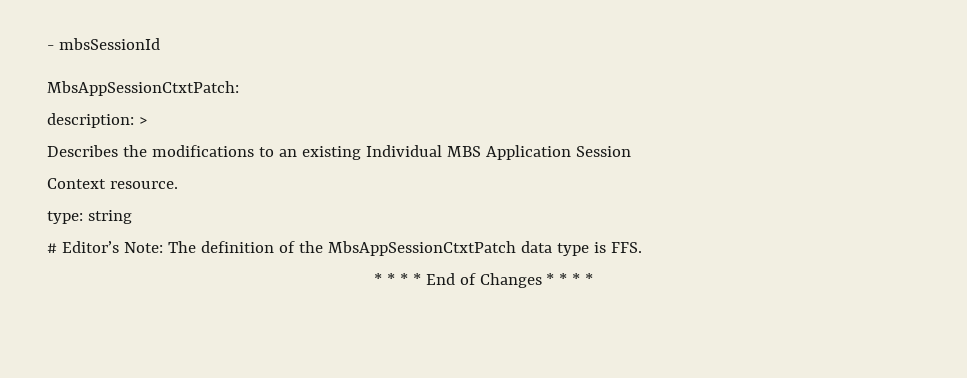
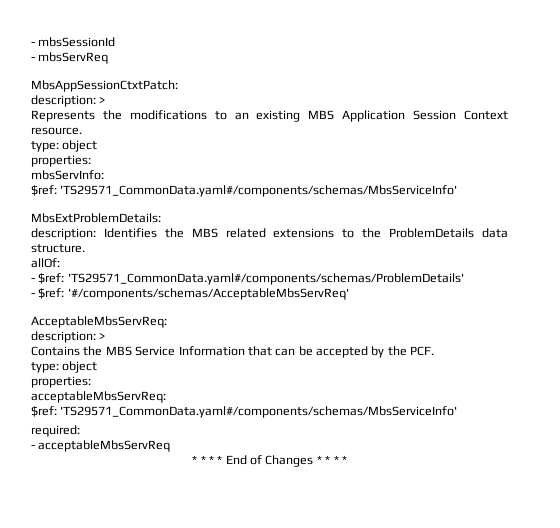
+ - mbsServReq
- Describes the modifications to an existing Individual MBS Application Session
- Context resource.
- type: string
- # Editor’s Note: The definition of the MbsAppSessionCtxtPatch data type is FFS.
+ Represents the modifications to an existing MBS Application Session Context resource.
+ type: object
+ properties:
+ mbsServInfo:
+ $ref: 'TS29571_CommonData.yaml#/components/schemas/MbsServiceInfo'
+ MbsExtProblemDetails:
+ description: Identifies the MBS related extensions to the ProblemDetails data structure.
+ allOf:
+ - $ref: 'TS29571_CommonData.yaml#/components/schemas/ProblemDetails'
+ - $ref: '#/components/schemas/AcceptableMbsServReq'
+ AcceptableMbsServReq:
+ description: >
+ Contains the MBS Service Information that can be accepted by the PCF.
+ type: object
+ properties:
+ acceptableMbsServReq:
+ $ref: 'TS29571_CommonData.yaml#/components/schemas/MbsServiceInfo'
+ required:
+ - acceptableMbsServReq

